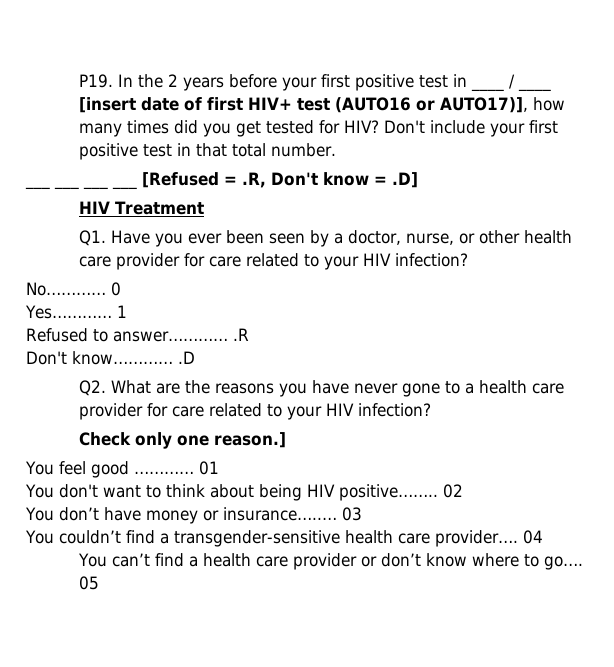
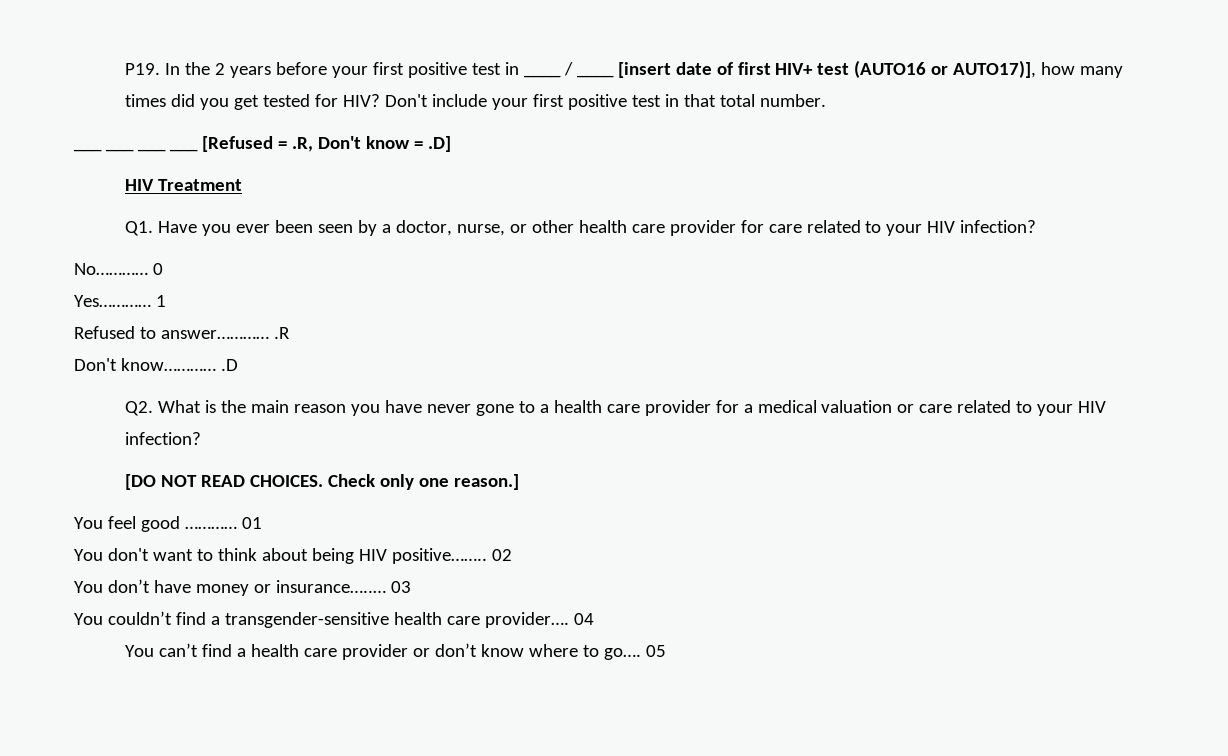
- Q2. What are the reasons you have never gone to a health care provider for care related to your HIV infection?
- Check only one reason.]
+ Q2. What is the main reason you have never gone to a health care provider for a medical valuation or care related to your HIV infection?
+ [DO NOT READ CHOICES. Check only one reason.]

